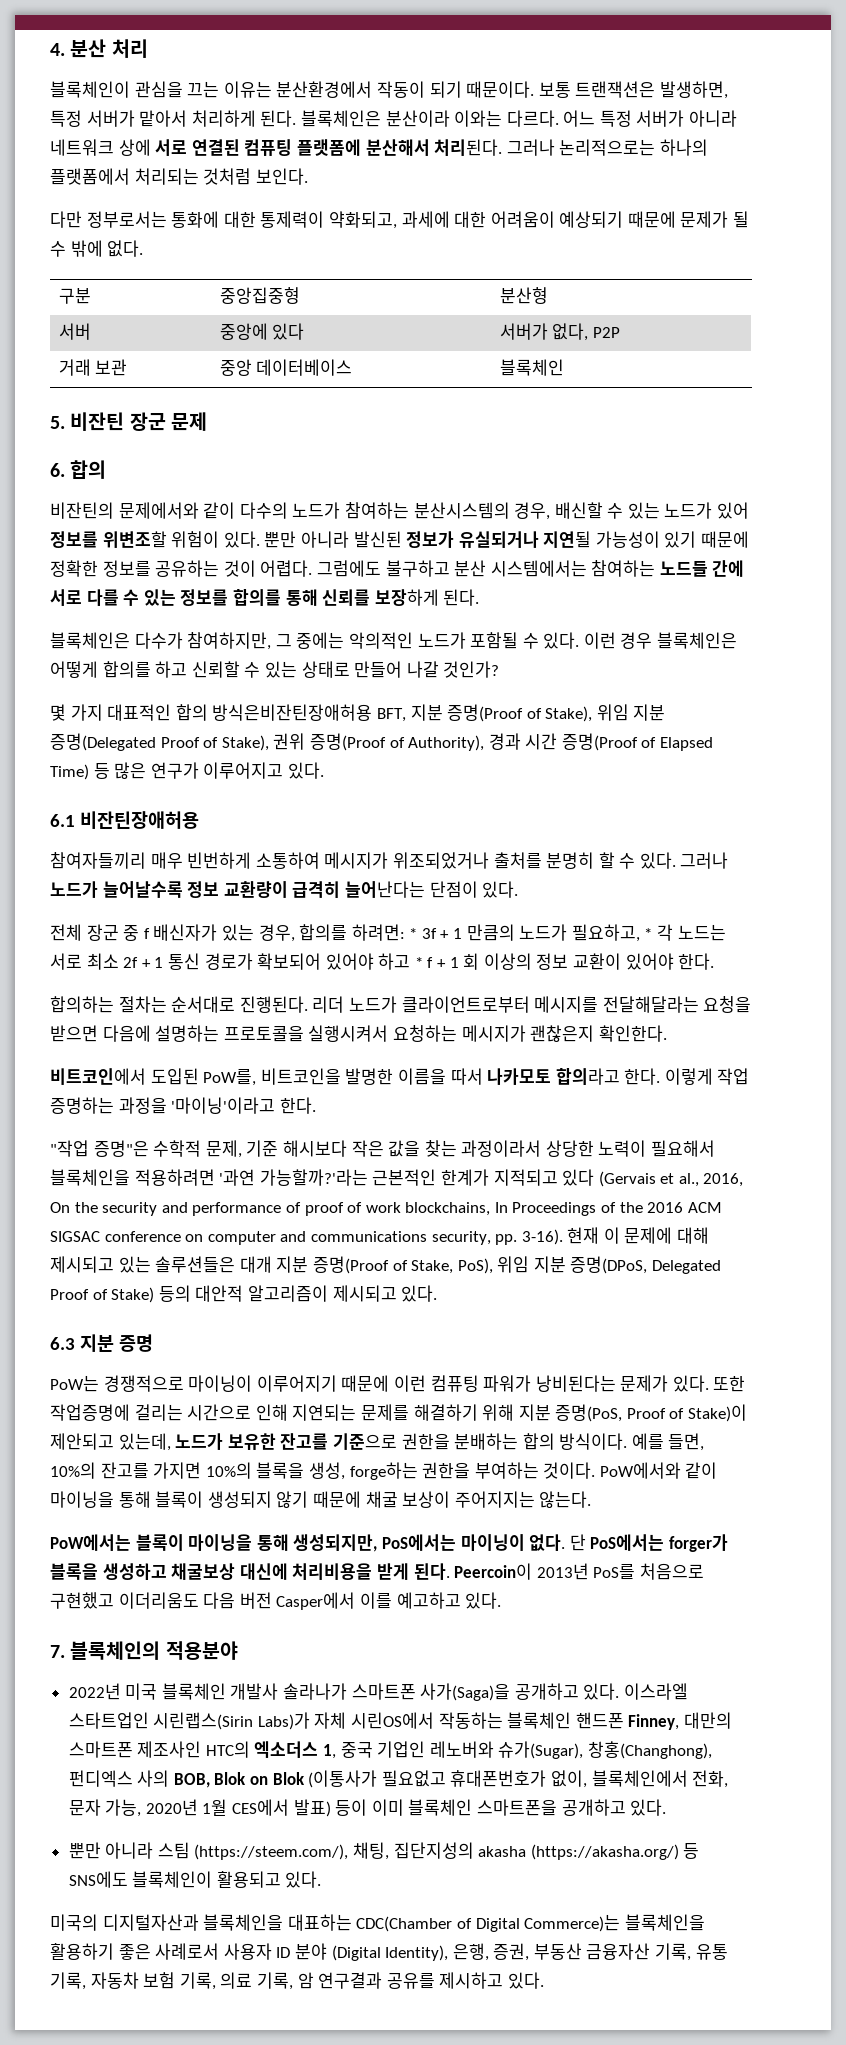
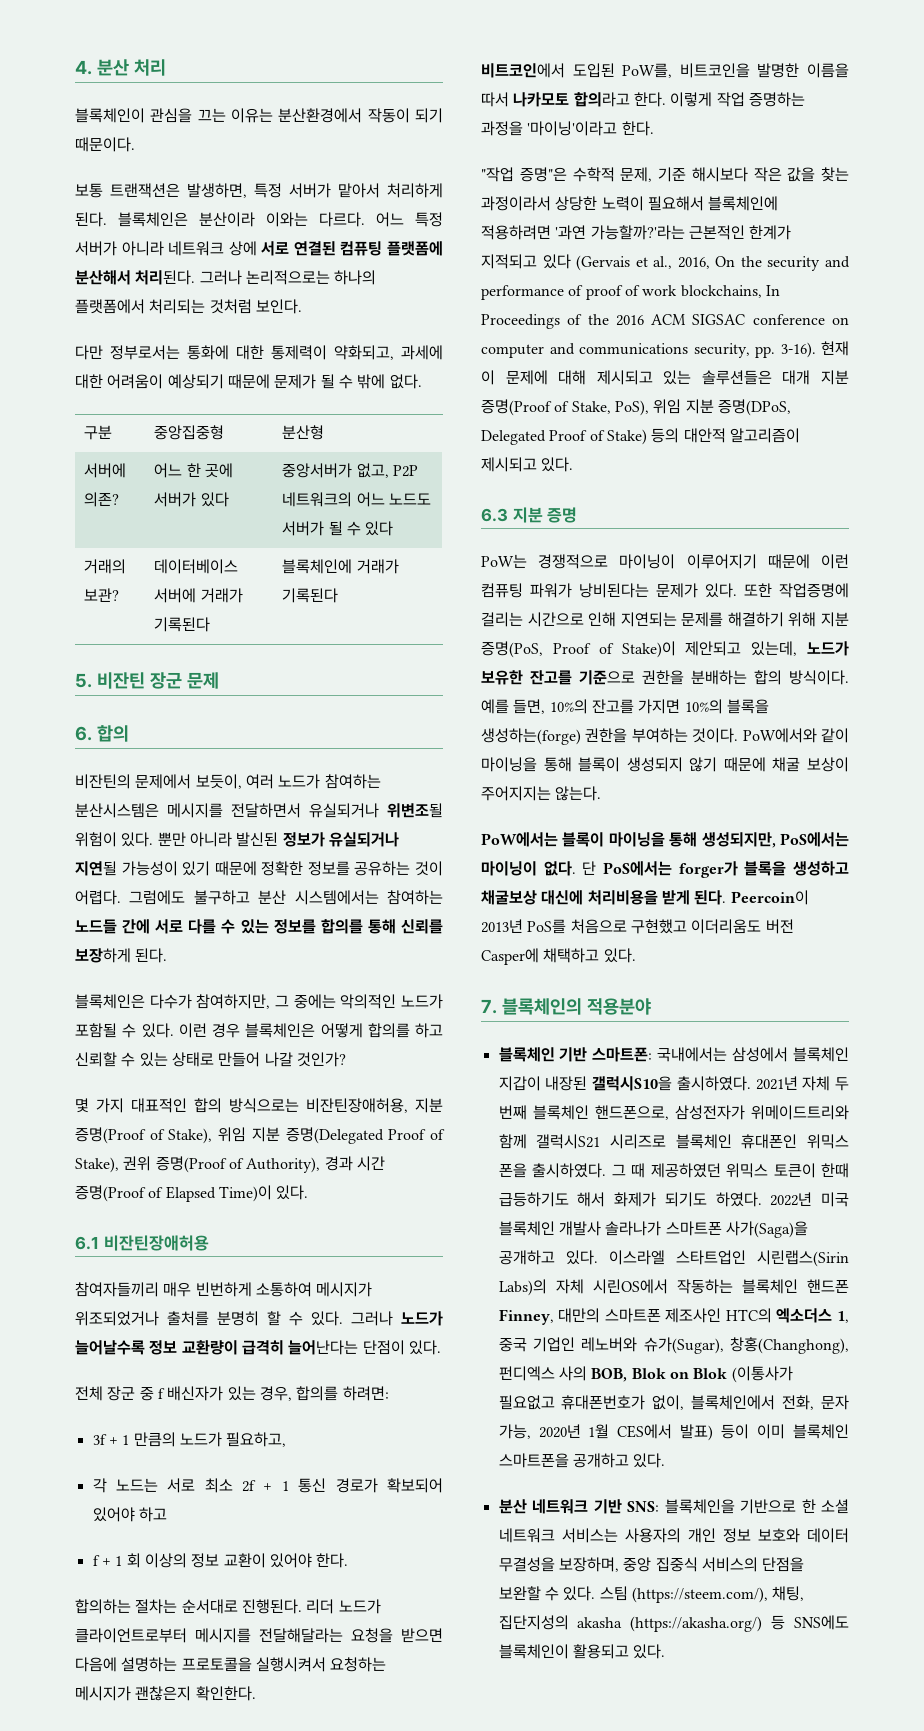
- 블록체인이 관심을 끄는 이유는 분산환경에서 작동이 되기 때문이다. 보통 트랜잭션은 발생하면, 특정 서버가 맡아서 처리하게 된다.
+ 블록체인이 관심을 끄는 이유는 분산환경에서 작동이 되기 때문이다.
+ 보통 트랜잭션은 발생하면, 특정 서버가 맡아서 처리하게 된다.
- 서버 | 중앙에 있다 | 서버가 없다, P2P
- 거래 보관 | 중앙 데이터베이스 | 블록체인
+ 서버에 의존? | 어느 한 곳에 서버가 있다 | 중앙서버가 없고, P2P 네트워크의 어느 노드도 서버가 될 수 있다
+ 거래의 보관? | 데이터베이스 서버에 거래가 기록된다 | 블록체인에 거래가 기록된다
- 비잔틴의 문제에서와 같이 다수의 노드가 참여하는 분산시스템의 경우, 배신할 수 있는 노드가 있어 정보를 위변조할 위험이 있다.
+ 비잔틴의 문제에서 보듯이, 여러 노드가 참여하는 분산시스템은 메시지를 전달하면서 유실되거나 위변조될 위험이 있다.
- 몇 가지 대표적인 합의 방식은비잔틴장애허용 BFT, 지분 증명(Proof of Stake), 위임 지분 증명(Delegated Proof of Stake), 권위 증명(Proof of Authority), 경과 시간 증명(Proof of Elapsed Time) 등 많은 연구가 이루어지고 있다.
+ 몇 가지 대표적인 합의 방식으로는 비잔틴장애허용, 지분 증명(Proof of Stake), 위임 지분 증명(Delegated Proof of Stake), 권위 증명(Proof of Authority), 경과 시간 증명(Proof of Elapsed Time)이 있다.
- 전체 장군 중 f 배신자가 있는 경우, 합의를 하려면: * 3f + 1 만큼의 노드가 필요하고, * 각 노드는 서로 최소 2f + 1 통신 경로가 확보되어 있어야 하고 * f + 1 회 이상의 정보 교환이 있어야 한다.
+ 전체 장군 중 f 배신자가 있는 경우, 합의를 하려면:
+ 3f + 1 만큼의 노드가 필요하고,
+ 각 노드는 서로 최소 2f + 1 통신 경로가 확보되어 있어야 하고
+ f + 1 회 이상의 정보 교환이 있어야 한다.
- "작업 증명"은 수학적 문제, 기준 해시보다 작은 값을 찾는 과정이라서 상당한 노력이 필요해서 블록체인을 적용하려면 '과연 가능할까?'라는 근본적인 한계가 지적되고 있다 (Gervais et al., 2016, On the security and performance of proof of work blockchains, In Proceedings of the 2016 ACM SIGSAC conference on computer and communications security, pp. 3-16).
+ "작업 증명"은 수학적 문제, 기준 해시보다 작은 값을 찾는 과정이라서 상당한 노력이 필요해서 블록체인에 적용하려면 '과연 가능할까?'라는 근본적인 한계가 지적되고 있다 (Gervais et al., 2016, On the security and performance of proof of work blockchains, In Proceedings of the 2016 ACM SIGSAC conference on computer and communications security, pp. 3-16).
- 예를 들면, 10%의 잔고를 가지면 10%의 블록을 생성, forge하는 권한을 부여하는 것이다.
+ 예를 들면, 10%의 잔고를 가지면 10%의 블록을 생성하는(forge) 권한을 부여하는 것이다.
- Peercoin이 2013년 PoS를 처음으로 구현했고 이더리움도 다음 버전 Casper에서 이를 예고하고 있다.
+ Peercoin이 2013년 PoS를 처음으로 구현했고 이더리움도 버전 Casper에 채택하고 있다.
+ 블록체인 기반 스마트폰: 국내에서는 삼성에서 블록체인 지갑이 내장된 갤럭시S10을 출시하였다. 2021년 자체 두 번째 블록체인 핸드폰으로, 삼성전자가 위메이드트리와 함께 갤럭시S21 시리즈로 블록체인 휴대폰인 위믹스 폰을 출시하였다. 그 때 제공하였던 위믹스 토큰이 한때 급등하기도 해서 화제가 되기도 하였다.
- 이스라엘 스타트업인 시린랩스(Sirin Labs)가 자체 시린OS에서 작동하는 블록체인 핸드폰 Finney, 대만의 스마트폰 제조사인 HTC의 엑소더스 1, 중국 기업인 레노버와 슈가(Sugar), 창홍(Changhong), 펀디엑스 사의 BOB, Blok on Blok (이통사가 필요없고 휴대폰번호가 없이, 블록체인에서 전화, 문자 가능, 2020년 1월 CES에서 발표) 등이 이미 블록체인 스마트폰을 공개하고 있다.
+ 이스라엘 스타트업인 시린랩스(Sirin Labs)의 자체 시린OS에서 작동하는 블록체인 핸드폰 Finney, 대만의 스마트폰 제조사인 HTC의 엑소더스 1, 중국 기업인 레노버와 슈가(Sugar), 창홍(Changhong), 펀디엑스 사의 BOB, Blok on Blok (이통사가 필요없고 휴대폰번호가 없이, 블록체인에서 전화, 문자 가능, 2020년 1월 CES에서 발표) 등이 이미 블록체인 스마트폰을 공개하고 있다.
- 뿐만 아니라 스팀 (https://steem.com/), 채팅, 집단지성의 akasha (https://akasha.org/) 등 SNS에도 블록체인이 활용되고 있다.
+ 분산 네트워크 기반 SNS: 블록체인을 기반으로 한 소셜 네트워크 서비스는 사용자의 개인 정보 보호와 데이터 무결성을 보장하며, 중앙 집중식 서비스의 단점을 보완할 수 있다. 스팀 (https://steem.com/), 채팅, 집단지성의 akasha (https://akasha.org/) 등 SNS에도 블록체인이 활용되고 있다.
- 미국의 디지털자산과 블록체인을 대표하는 CDC(Chamber of Digital Commerce)는 블록체인을 활용하기 좋은 사례로서 사용자 ID 분야 (Digital Identity), 은행, 증권, 부동산 금융자산 기록, 유통 기록, 자동차 보험 기록, 의료 기록, 암 연구결과 공유를 제시하고 있다.

